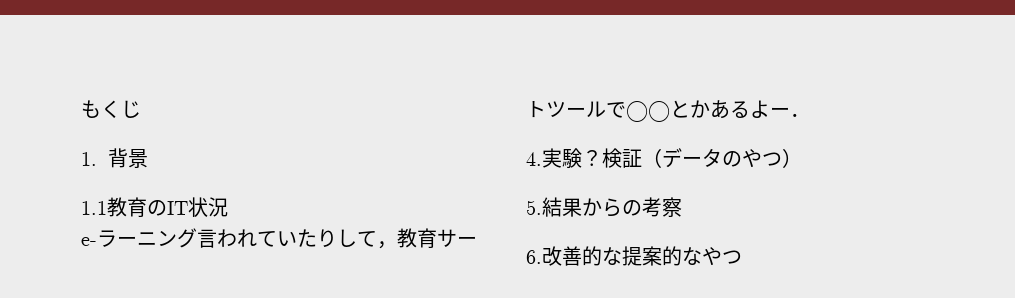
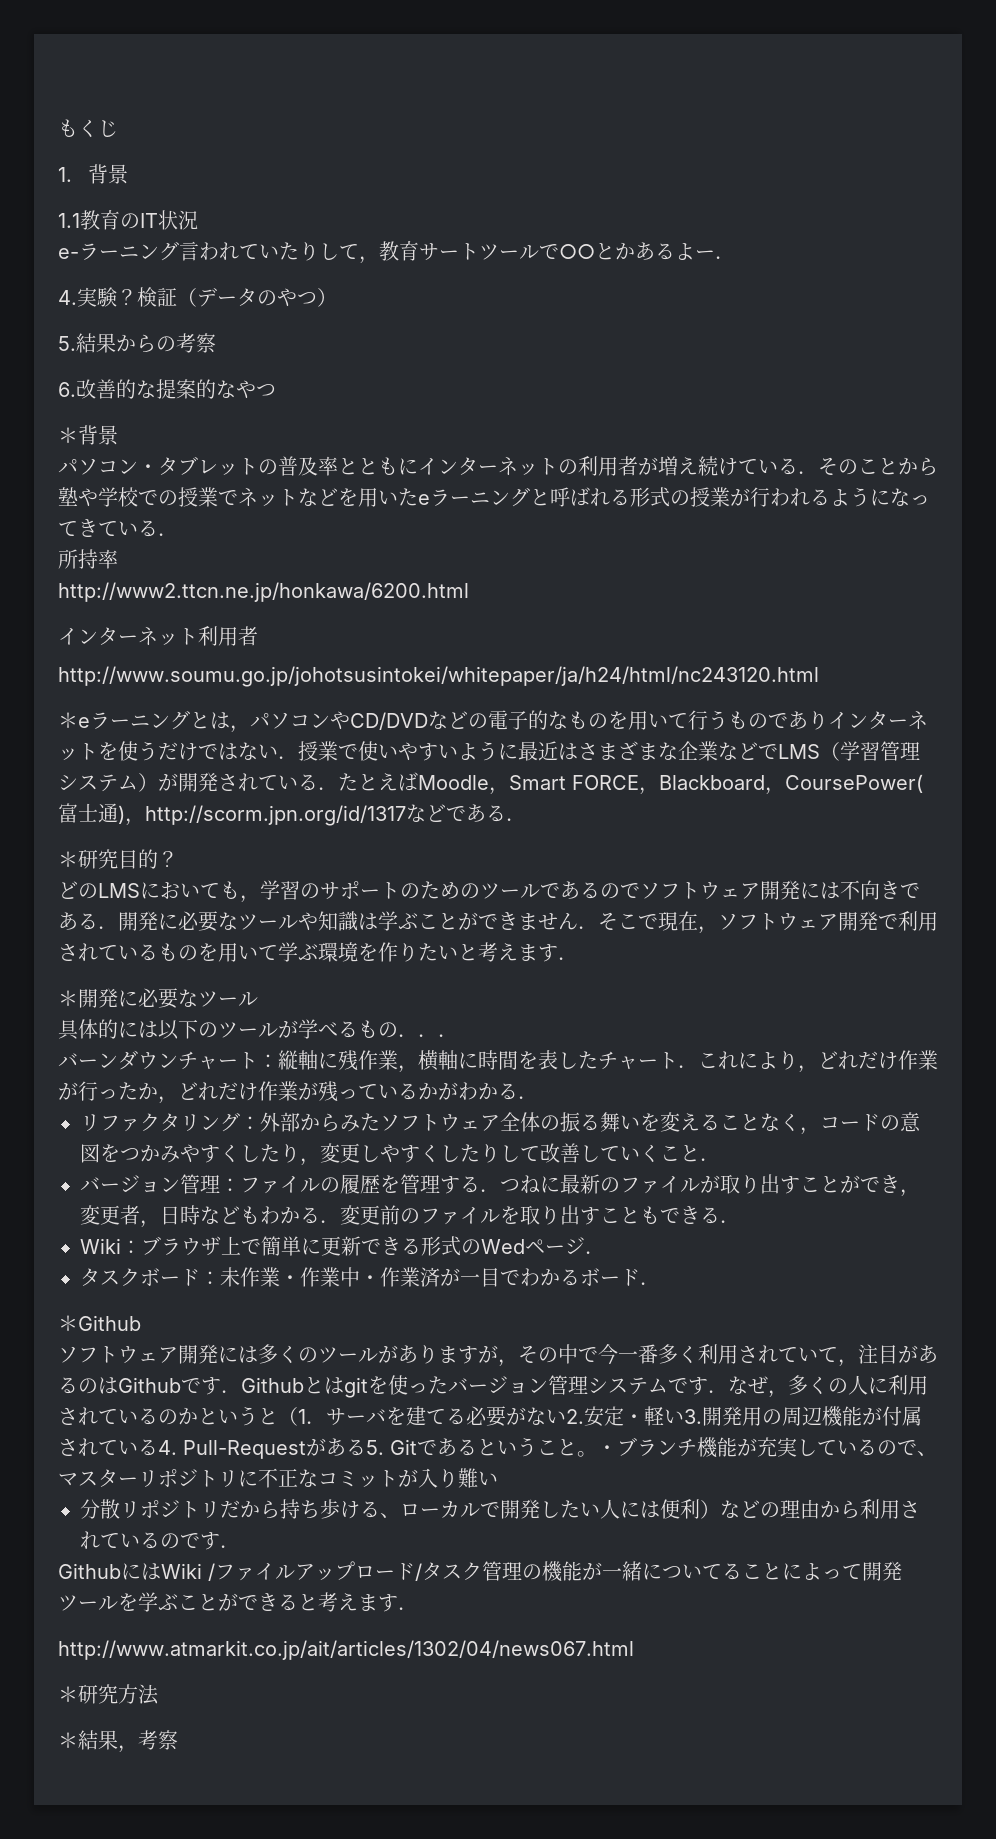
+ ＊背景
+ パソコン・タブレットの普及率とともにインターネットの利用者が増え続けている．そのことから塾や学校での授業でネットなどを用いたeラーニングと呼ばれる形式の授業が行われるようになってきている．
+ 所持率
+ http://www2.ttcn.ne.jp/honkawa/6200.html
+ インターネット利用者
+ http://www.soumu.go.jp/johotsusintokei/whitepaper/ja/h24/html/nc243120.html
+ ＊eラーニングとは，パソコンやCD/DVDなどの電子的なものを用いて行うものでありインターネットを使うだけではない．授業で使いやすいように最近はさまざまな企業などでLMS（学習管理システム）が開発されている．たとえばMoodle，Smart FORCE，Blackboard，CoursePower(富士通)，http://scorm.jpn.org/id/1317などである．
+ ＊研究目的？
+ どのLMSにおいても，学習のサポートのためのツールであるのでソフトウェア開発には不向きである．開発に必要なツールや知識は学ぶことができません．そこで現在，ソフトウェア開発で利用されているものを用いて学ぶ環境を作りたいと考えます．
+ ＊開発に必要なツール
+ 具体的には以下のツールが学べるもの．．．
+ バーンダウンチャート：縦軸に残作業，横軸に時間を表したチャート．これにより，どれだけ作業が行ったか，どれだけ作業が残っているかがわかる．
+ リファクタリング：外部からみたソフトウェア全体の振る舞いを変えることなく，コードの意図をつかみやすくしたり，変更しやすくしたりして改善していくこと．
+ バージョン管理：ファイルの履歴を管理する．つねに最新のファイルが取り出すことができ，変更者，日時などもわかる．変更前のファイルを取り出すこともできる．
+ Wiki：ブラウザ上で簡単に更新できる形式のWedページ．
+ タスクボード：未作業・作業中・作業済が一目でわかるボード．
+ ＊Github
+ ソフトウェア開発には多くのツールがありますが，その中で今一番多く利用されていて，注目があるのはGithubです．Githubとはgitを使ったバージョン管理システムです．なぜ，多くの人に利用されているのかというと（1．サーバを建てる必要がない2.安定・軽い3.開発用の周辺機能が付属されている4. Pull-Requestがある5. Gitであるということ。・ブランチ機能が充実しているので、マスターリポジトリに不正なコミットが入り難い
+ 分散リポジトリだから持ち歩ける、ローカルで開発したい人には便利）などの理由から利用されているのです．
+ GithubにはWiki /ファイルアップロード/タスク管理の機能が一緒についてることによって開発ツールを学ぶことができると考えます．
+ http://www.atmarkit.co.jp/ait/articles/1302/04/news067.html
+ ＊研究方法
+ ＊結果，考察

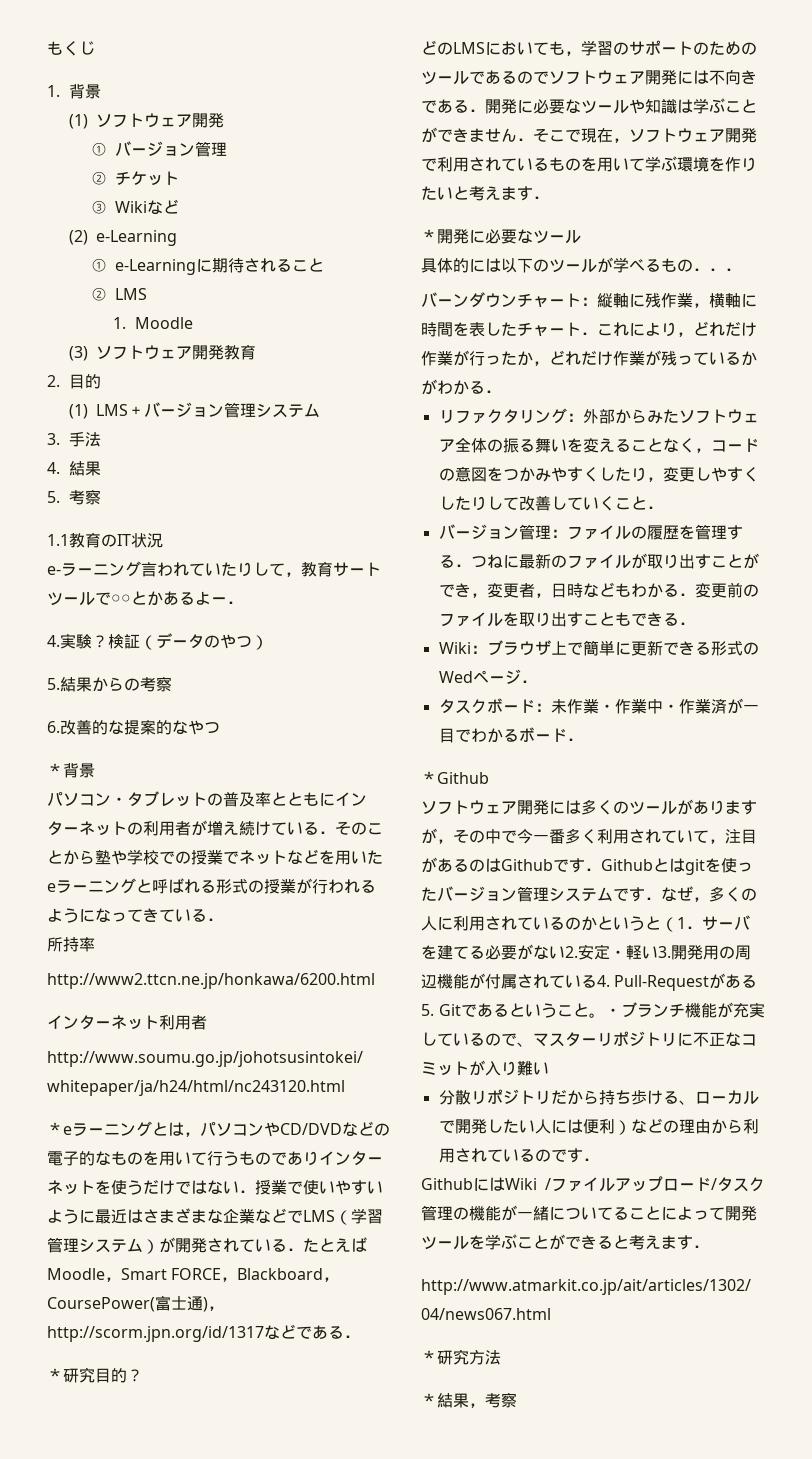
+ (1)ソフトウェア開発
+ ①バージョン管理
+ ②チケット
+ ③ Wikiなど
+ (2) e-Learning
+ ① e-Learningに期待されること
+ ② LMS
+ 1. Moodle
+ (3)ソフトウェア開発教育
+ 2.目的
+ (1) LMS＋バージョン管理システム
+ 3.手法
+ 4.結果
+ 5.考察

